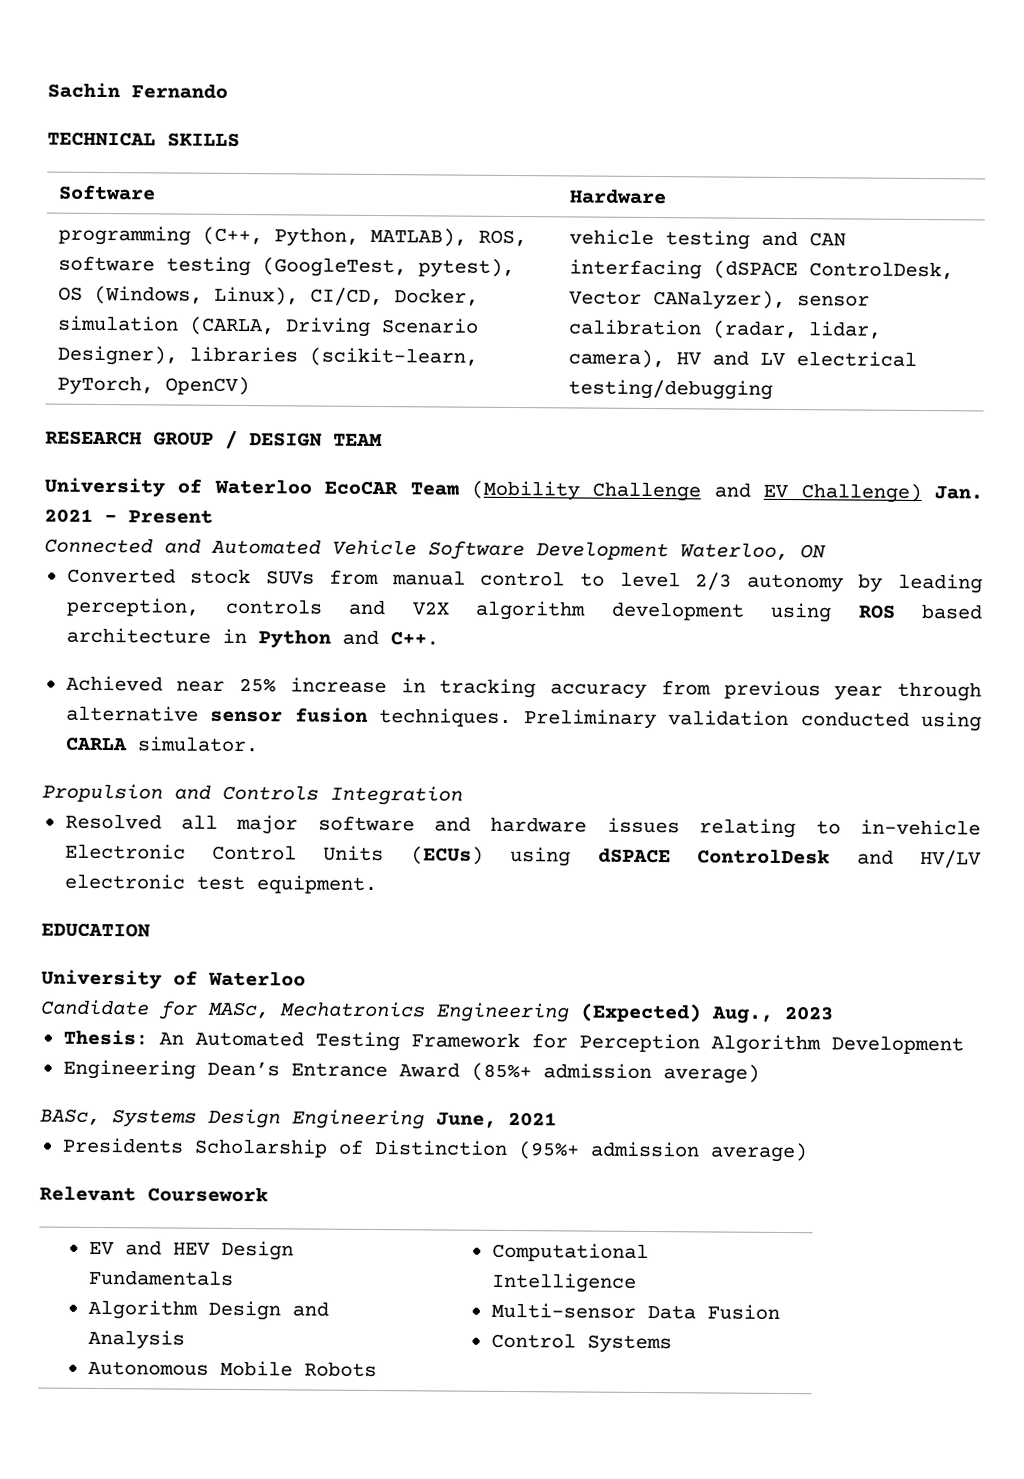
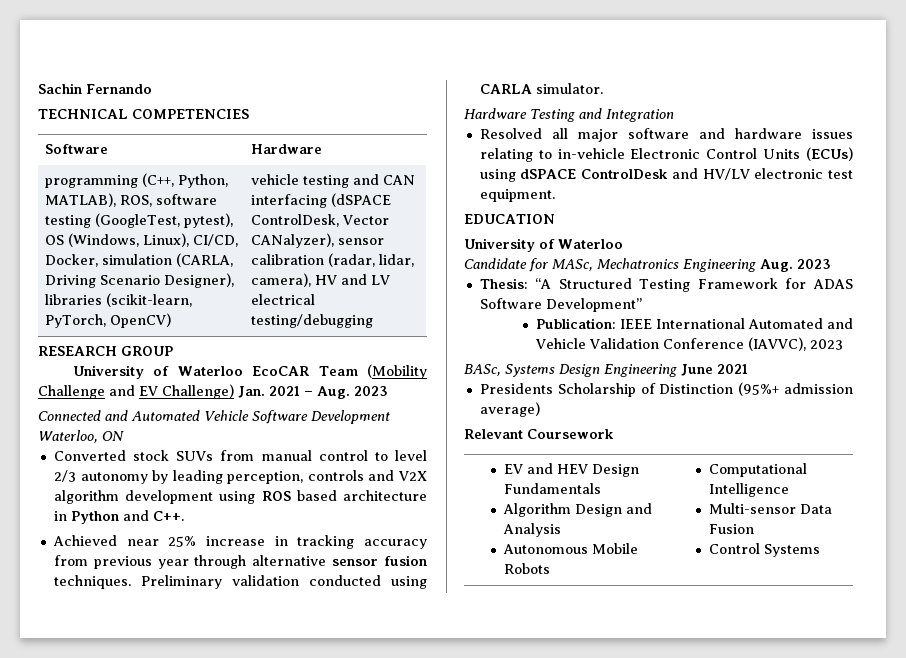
- TECHNICAL SKILLS
+ TECHNICAL COMPETENCIES
- RESEARCH GROUP / DESIGN TEAM
+ RESEARCH GROUP
- University of Waterloo EcoCAR Team (Mobility Challenge and EV Challenge) Jan. 2021 – Present
+ University of Waterloo EcoCAR Team (Mobility Challenge and EV Challenge) Jan. 2021 – Aug. 2023
- Propulsion and Controls Integration
+ Hardware Testing and Integration
- Candidate for MASc, Mechatronics Engineering (Expected) Aug., 2023
+ Candidate for MASc, Mechatronics Engineering Aug. 2023
- Thesis: An Automated Testing Framework for Perception Algorithm Development
- Engineering Dean’s Entrance Award (85%+ admission average)
+ Thesis: “A Structured Testing Framework for ADAS Software Development”
+ Publication: IEEE International Automated and Vehicle Validation Conference (IAVVC), 2023
- BASc, Systems Design Engineering June, 2021
+ BASc, Systems Design Engineering June 2021

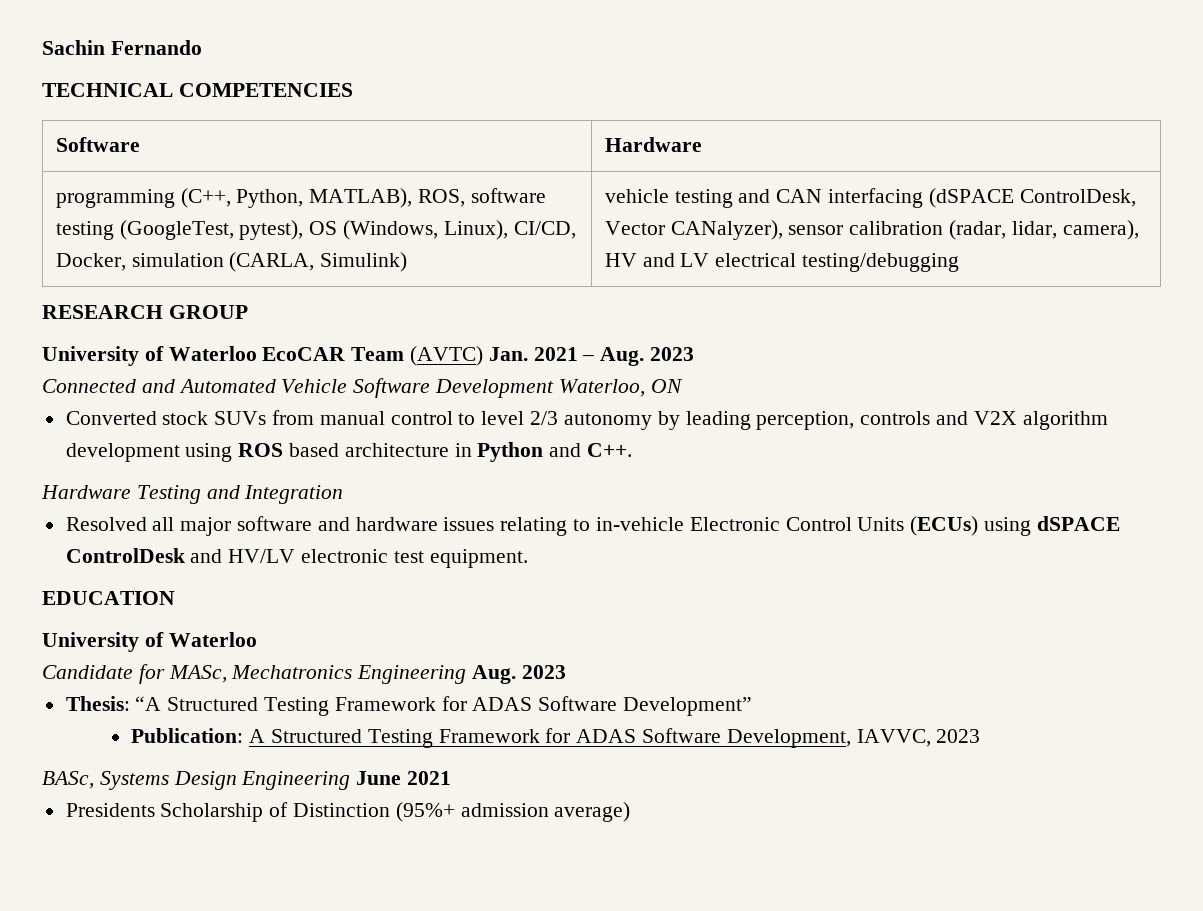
- programming (C++, Python, MATLAB), ROS, software testing (GoogleTest, pytest), OS (Windows, Linux), CI/CD, Docker, simulation (CARLA, Driving Scenario Designer), libraries (scikit-learn, PyTorch, OpenCV)
+ programming (C++, Python, MATLAB), ROS, software testing (GoogleTest, pytest), OS (Windows, Linux), CI/CD, Docker, simulation (CARLA, Simulink)
- University of Waterloo EcoCAR Team (Mobility Challenge and EV Challenge) Jan. 2021 – Aug. 2023
+ University of Waterloo EcoCAR Team (AVTC) Jan. 2021 – Aug. 2023
- Achieved near 25% increase in tracking accuracy from previous year through alternative sensor fusion techniques. Preliminary validation conducted using CARLA simulator.
- Publication: IEEE International Automated and Vehicle Validation Conference (IAVVC), 2023
+ Publication: A Structured Testing Framework for ADAS Software Development, IAVVC, 2023
- Relevant Coursework
- EV and HEV Design Fundamentals
- Algorithm Design and Analysis
- Autonomous Mobile Robots | Computational Intelligence
- Multi-sensor Data Fusion
- Control Systems

